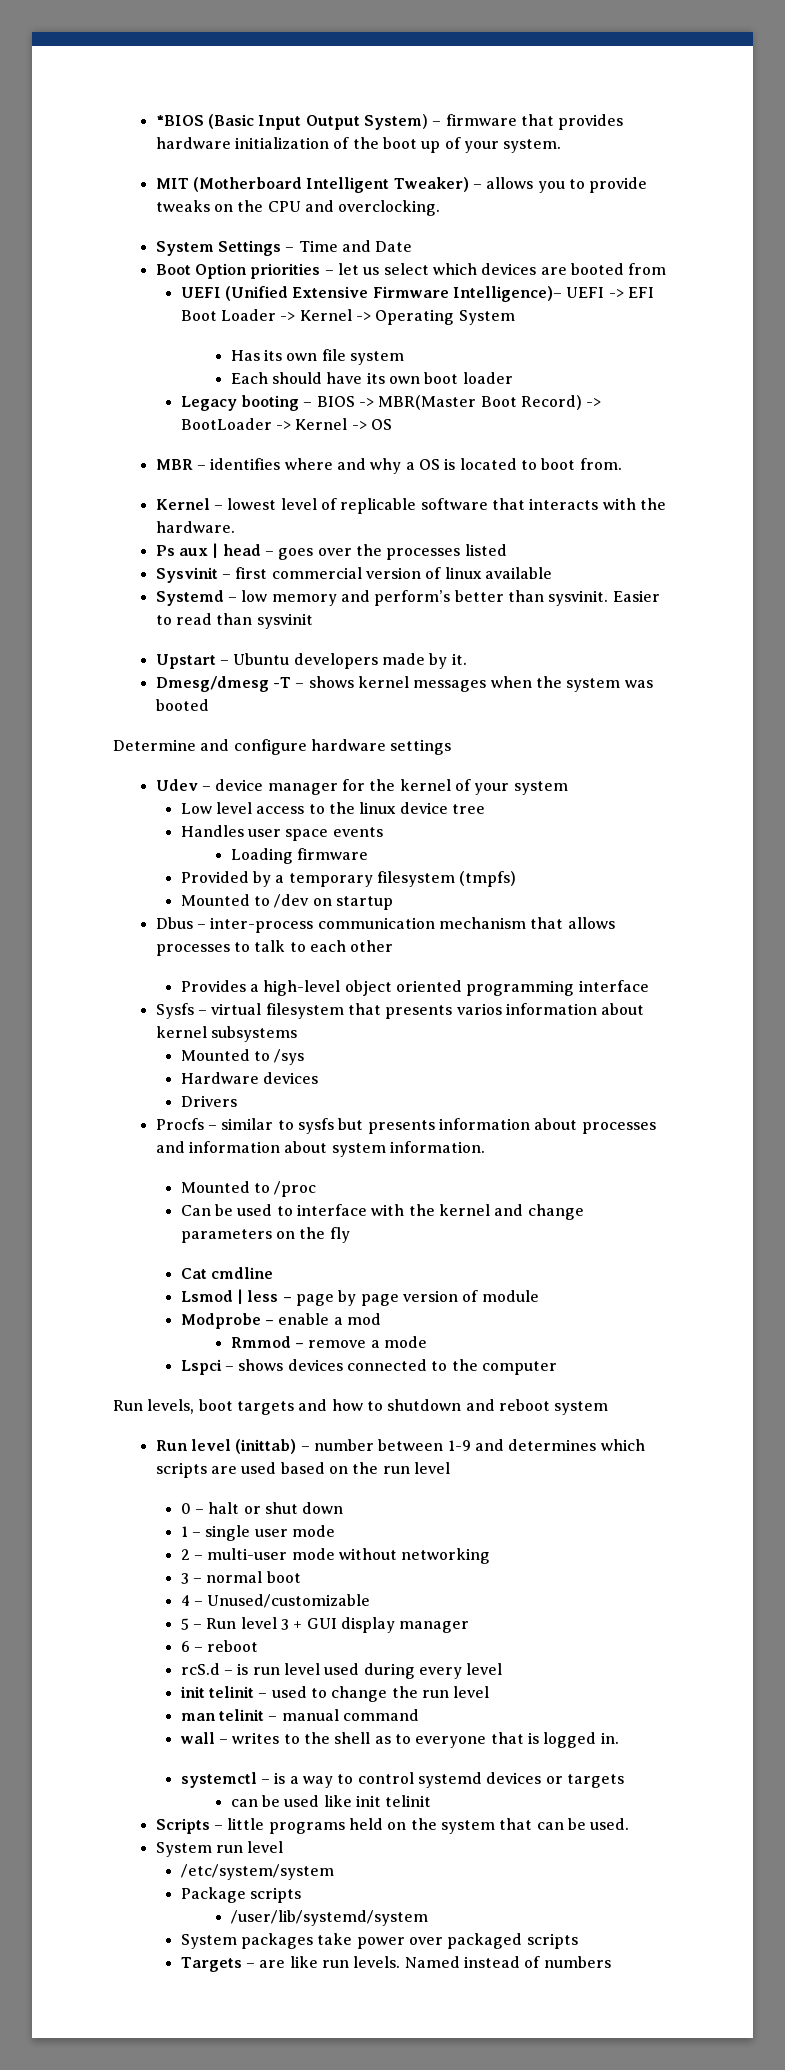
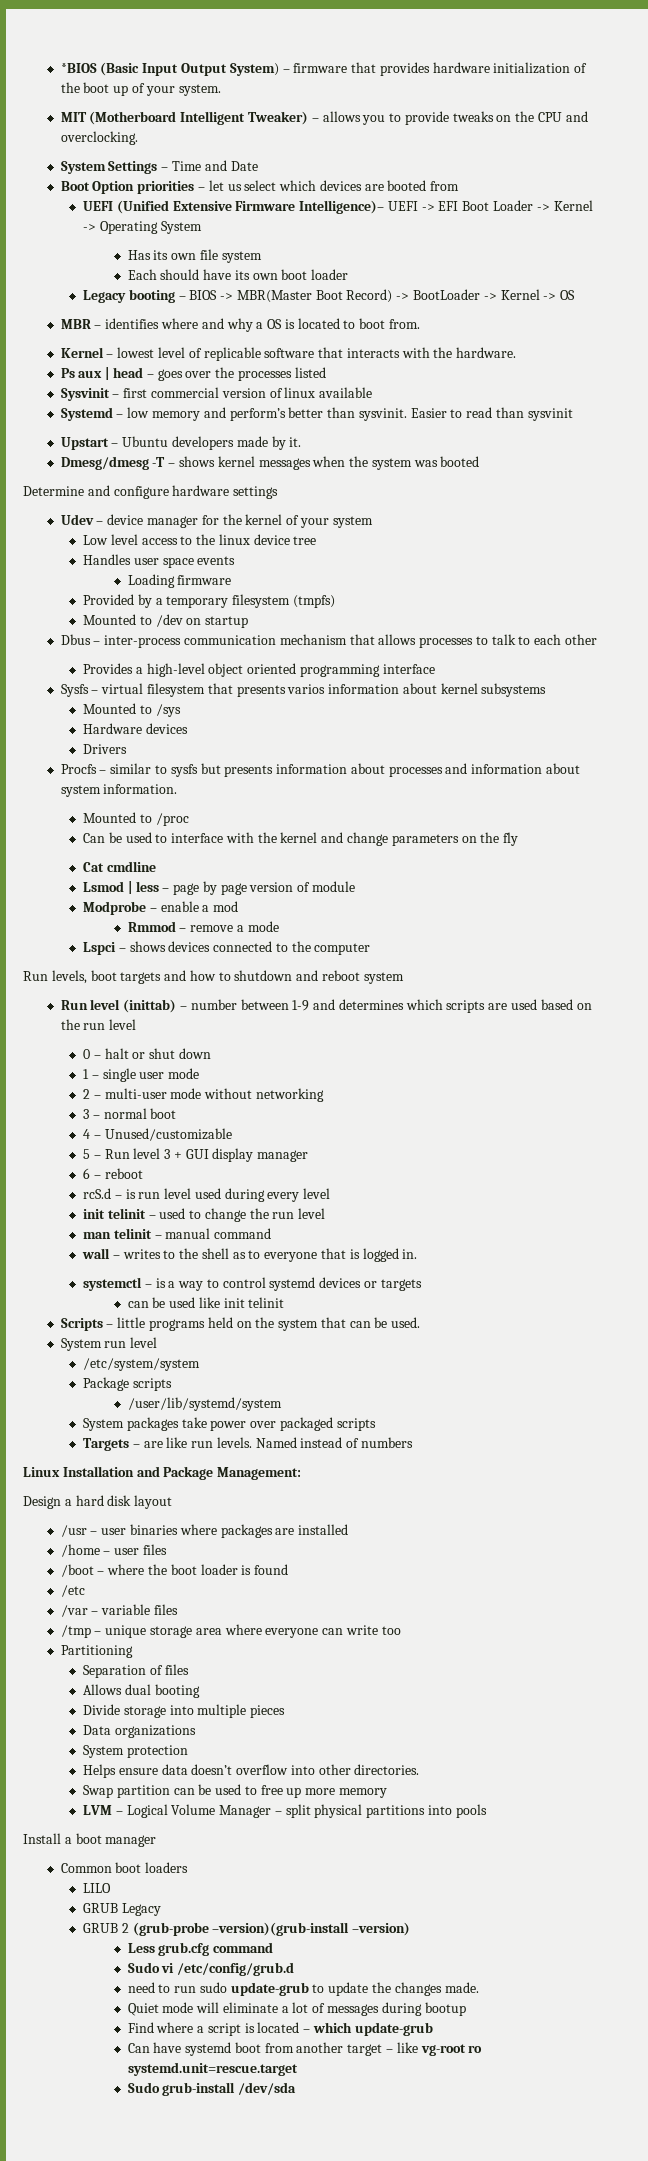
+ Linux Installation and Package Management:
+ Design a hard disk layout
+ /usr – user binaries where packages are installed
+ /home – user files
+ /boot – where the boot loader is found
+ /etc
+ /var – variable files
+ /tmp – unique storage area where everyone can write too
+ Partitioning
+ Separation of files
+ Allows dual booting
+ Divide storage into multiple pieces
+ Data organizations
+ System protection
+ Helps ensure data doesn’t overflow into other directories.
+ Swap partition can be used to free up more memory
+ LVM – Logical Volume Manager – split physical partitions into pools
+ Install a boot manager
+ Common boot loaders
+ LILO
+ GRUB Legacy
+ GRUB 2 (grub-probe –version)(grub-install –version)
+ Less grub.cfg command
+ Sudo vi /etc/config/grub.d
+ need to run sudo update-grub to update the changes made.
+ Quiet mode will eliminate a lot of messages during bootup
+ Find where a script is located – which update-grub
+ Can have systemd boot from another target – like vg-root ro systemd.unit=rescue.target
+ Sudo grub-install /dev/sda

